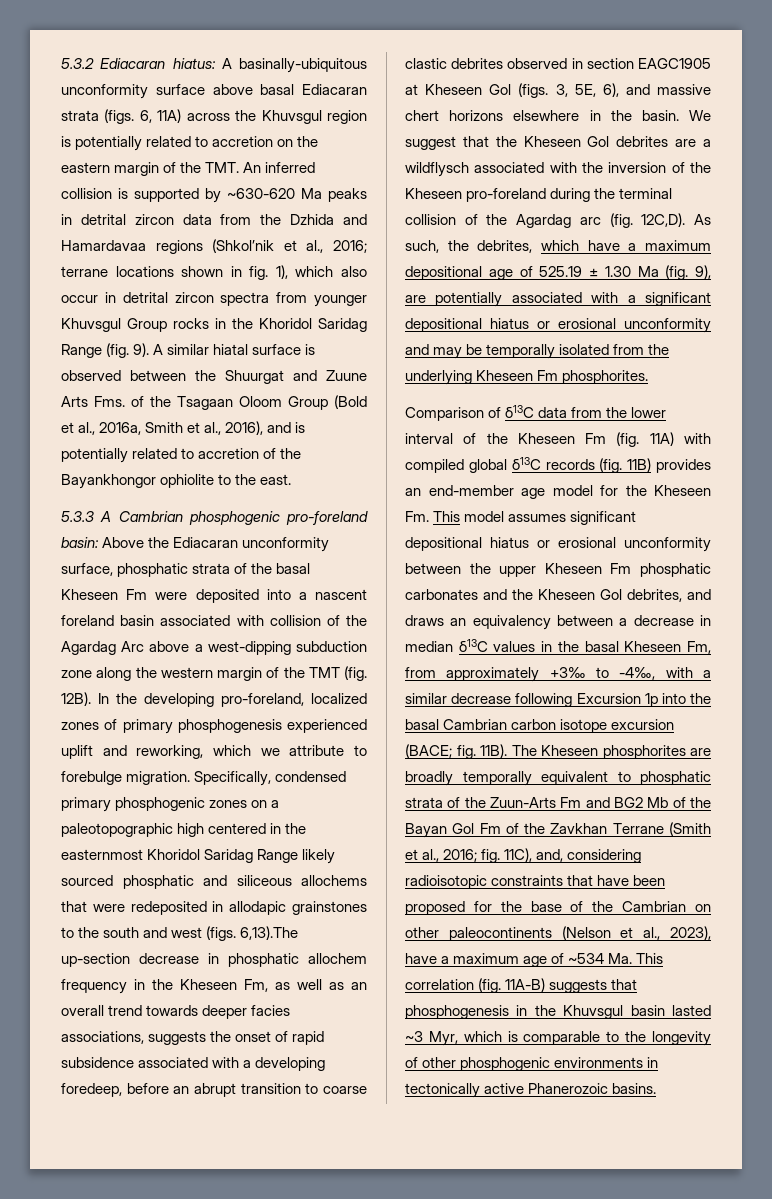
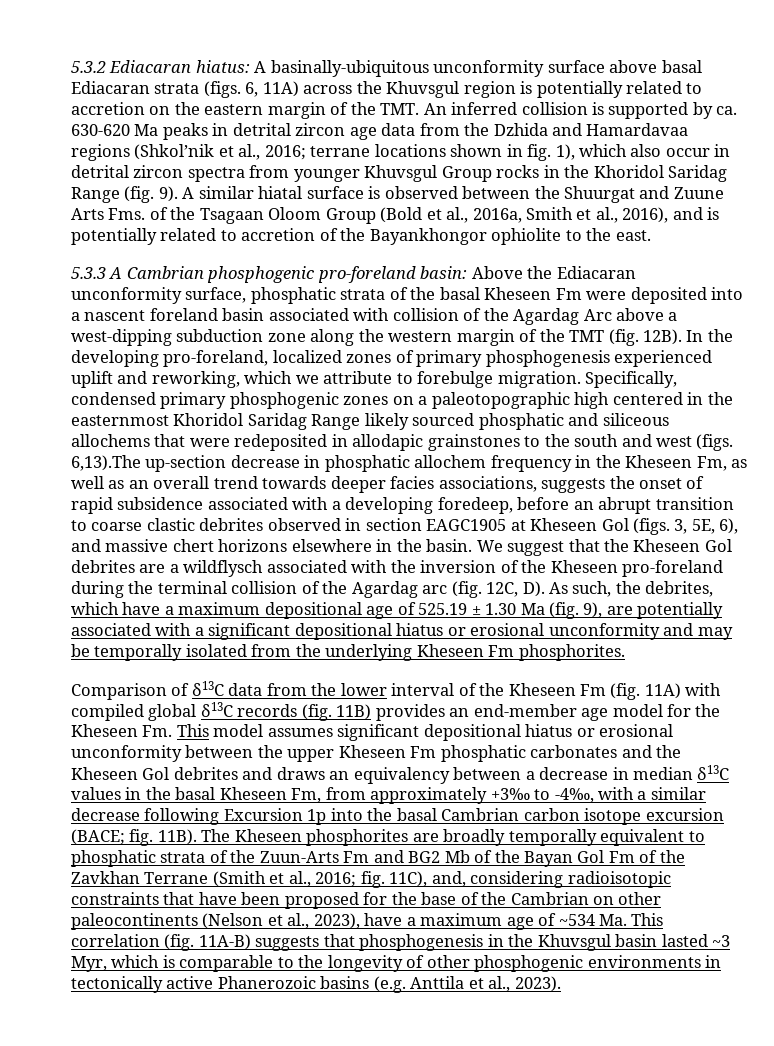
- A basinally-ubiquitous unconformity surface above basal Ediacaran strata (figs. 6, 11A) across the Khuvsgul region is potentially related to accretion on the eastern margin of the TMT. An inferred collision is supported by ~630-620 Ma peaks in detrital zircon data from the Dzhida and Hamardavaa regions (Shkol’nik et al., 2016;
+ A basinally-ubiquitous unconformity surface above basal Ediacaran strata (figs. 6, 11A) across the Khuvsgul region is potentially related to accretion on the eastern margin of the TMT. An inferred collision is supported by ca. 630-620 Ma peaks in detrital zircon age data from the Dzhida and Hamardavaa regions (Shkol’nik et al., 2016;
- We suggest that the Kheseen Gol debrites are a wildflysch associated with the inversion of the Kheseen pro-foreland during the terminal collision of the Agardag arc (fig. 12C,D). As such, the debrites, which have a maximum depositional age of 525.19 ± 1.30 Ma (fig. 9), are potentially associated with a significant depositional hiatus or erosional unconformity and may be temporally isolated from the underlying Kheseen Fm phosphorites.
+ We suggest that the Kheseen Gol debrites are a wildflysch associated with the inversion of the Kheseen pro-foreland during the terminal collision of the Agardag arc (fig. 12C, D). As such, the debrites, which have a maximum depositional age of 525.19 ± 1.30 Ma (fig. 9), are potentially associated with a significant depositional hiatus or erosional unconformity and may be temporally isolated from the underlying Kheseen Fm phosphorites.
- Comparison of δ13C data from the lower interval of the Kheseen Fm (fig. 11A) with compiled global δ13C records (fig. 11B) provides an end-member age model for the Kheseen Fm. This model assumes significant depositional hiatus or erosional unconformity between the upper Kheseen Fm phosphatic carbonates and the Kheseen Gol debrites, and draws an equivalency between a decrease in median δ13C values in the basal Kheseen Fm, from approximately +3‰ to -4‰, with a similar decrease following Excursion 1p into the basal Cambrian carbon isotope excursion (BACE;
+ Comparison of δ13C data from the lower interval of the Kheseen Fm (fig. 11A) with compiled global δ13C records (fig. 11B) provides an end-member age model for the Kheseen Fm. This model assumes significant depositional hiatus or erosional unconformity between the upper Kheseen Fm phosphatic carbonates and the Kheseen Gol debrites and draws an equivalency between a decrease in median δ13C values in the basal Kheseen Fm, from approximately +3‰ to -4‰, with a similar decrease following Excursion 1p into the basal Cambrian carbon isotope excursion (BACE;
- fig. 11C), and, considering radioisotopic constraints that have been proposed for the base of the Cambrian on other paleocontinents (Nelson et al., 2023), have a maximum age of ~534 Ma. This correlation (fig. 11A-B) suggests that phosphogenesis in the Khuvsgul basin lasted ~3 Myr, which is comparable to the longevity of other phosphogenic environments in tectonically active Phanerozoic basins.
+ fig. 11C), and, considering radioisotopic constraints that have been proposed for the base of the Cambrian on other paleocontinents (Nelson et al., 2023), have a maximum age of ~534 Ma. This correlation (fig. 11A-B) suggests that phosphogenesis in the Khuvsgul basin lasted ~3 Myr, which is comparable to the longevity of other phosphogenic environments in tectonically active Phanerozoic basins (e.g. Anttila et al., 2023).

